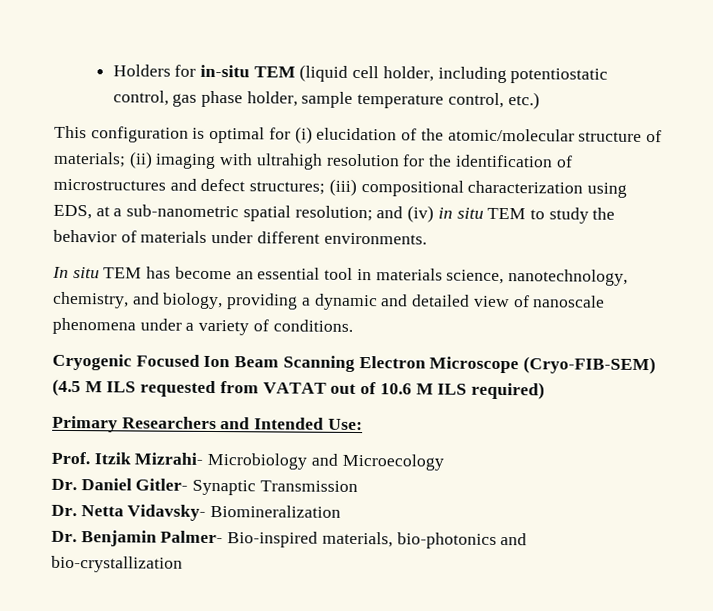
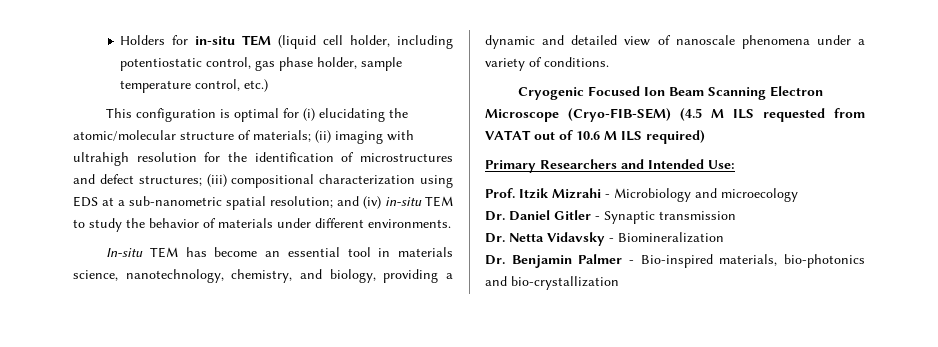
- This configuration is optimal for (i) elucidation of the atomic/molecular structure of materials; (ii) imaging with ultrahigh resolution for the identification of microstructures and defect structures; (iii) compositional characterization using EDS, at a sub-nanometric spatial resolution; and (iv) in situ TEM to study the behavior of materials under different environments.
+ This configuration is optimal for (i) elucidating the atomic/molecular structure of materials; (ii) imaging with ultrahigh resolution for the identification of microstructures and defect structures; (iii) compositional characterization using EDS at a sub-nanometric spatial resolution; and (iv) in-situ TEM to study the behavior of materials under different environments.
- In situ TEM has become an essential tool in materials science, nanotechnology, chemistry, and biology, providing a dynamic and detailed view of nanoscale phenomena under a variety of conditions.
+ In-situ TEM has become an essential tool in materials science, nanotechnology, chemistry, and biology, providing a dynamic and detailed view of nanoscale phenomena under a variety of conditions.
- Prof. Itzik Mizrahi- Microbiology and Microecology
+ Prof. Itzik Mizrahi - Microbiology and microecology
- Dr. Daniel Gitler- Synaptic Transmission
+ Dr. Daniel Gitler - Synaptic transmission
- Dr. Netta Vidavsky- Biomineralization
+ Dr. Netta Vidavsky - Biomineralization
- Dr. Benjamin Palmer- Bio-inspired materials, bio-photonics and bio-crystallization
+ Dr. Benjamin Palmer - Bio-inspired materials, bio-photonics and bio-crystallization

